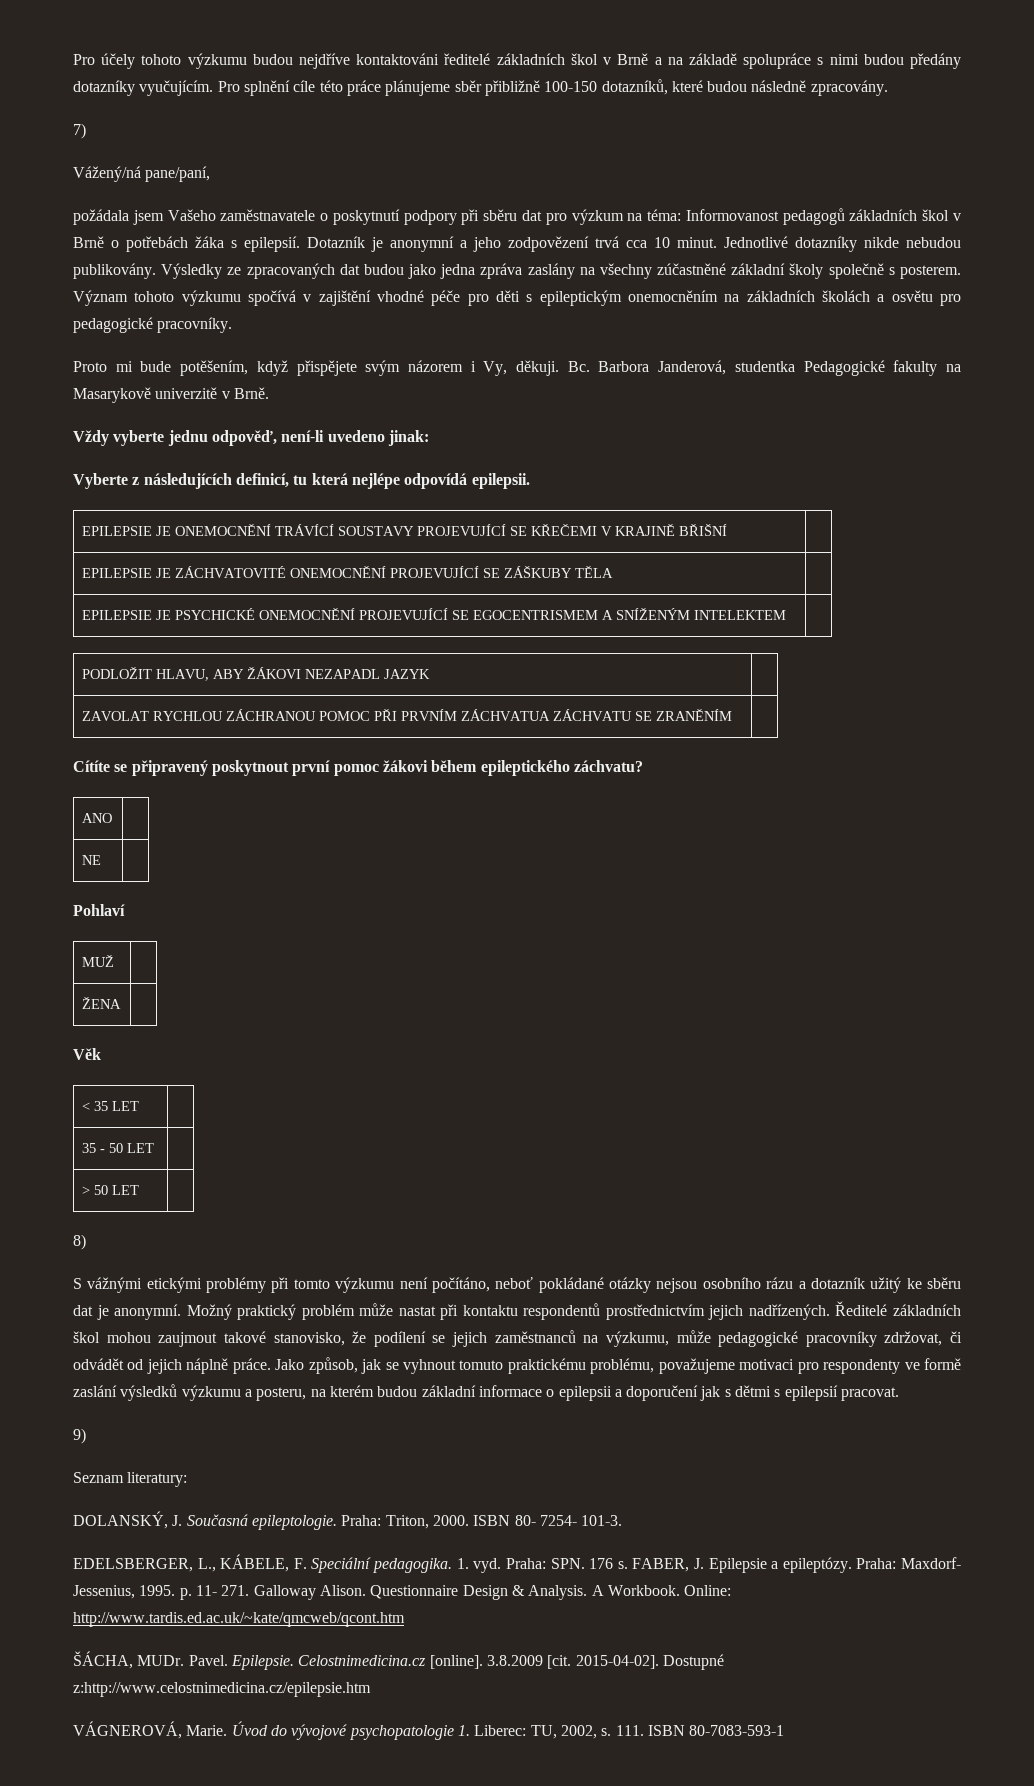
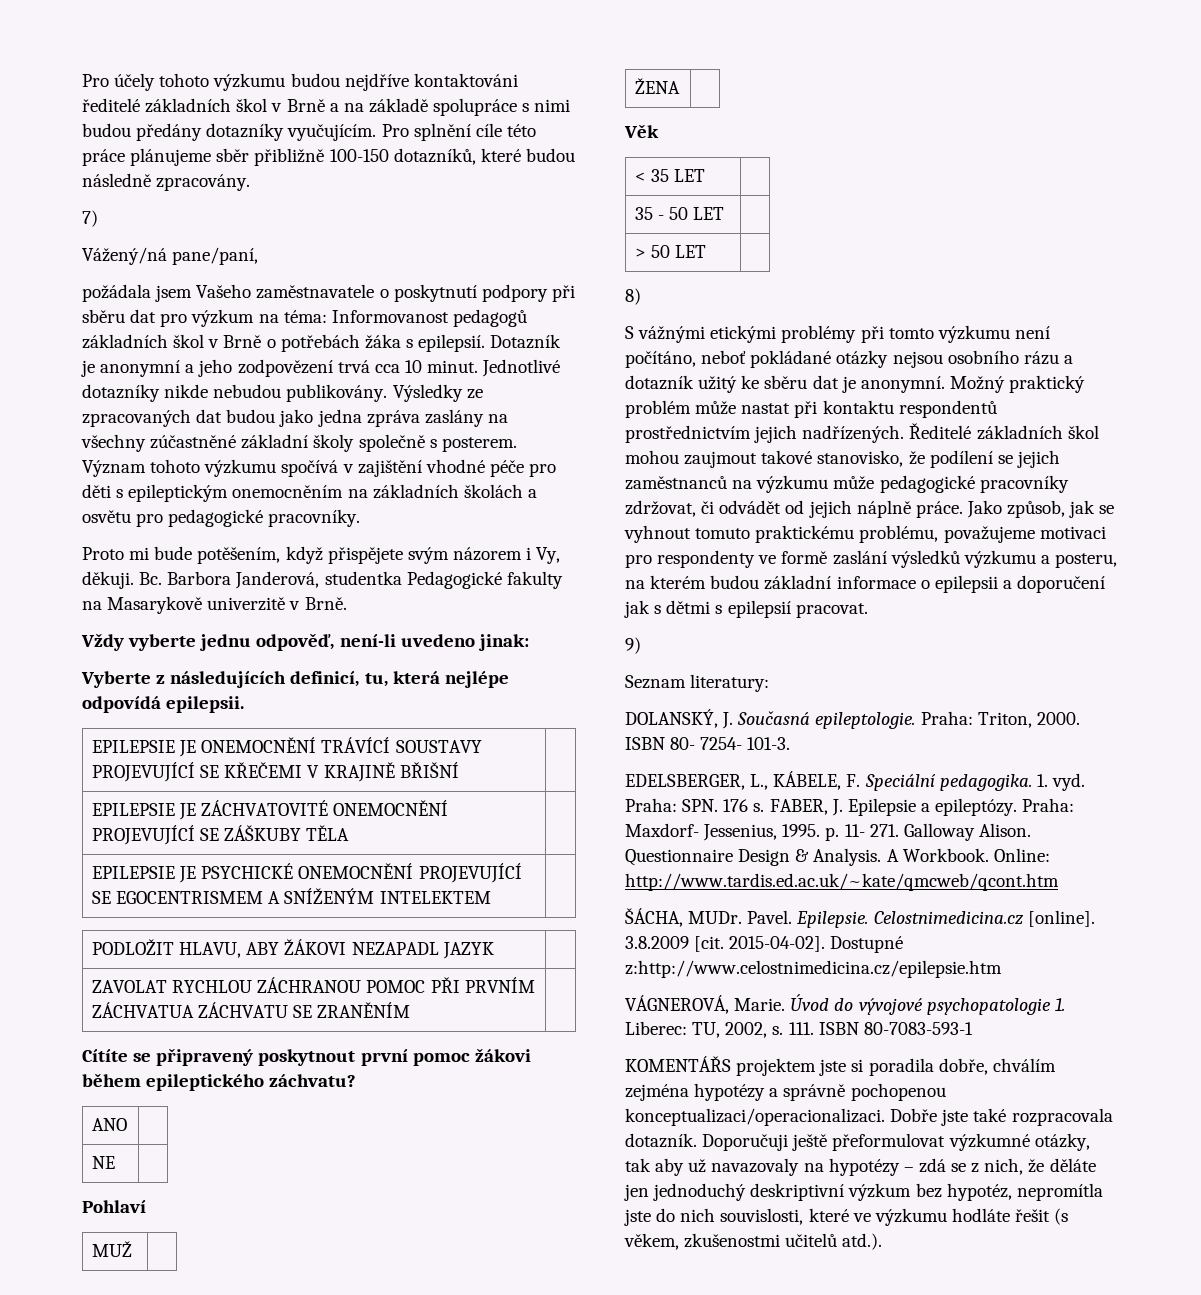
- Vyberte z následujících definicí, tu která nejlépe odpovídá epilepsii.
+ Vyberte z následujících definicí, tu, která nejlépe odpovídá epilepsii.
- Ředitelé základních škol mohou zaujmout takové stanovisko, že podílení se jejich zaměstnanců na výzkumu, může pedagogické pracovníky zdržovat, či odvádět od jejich náplně práce.
+ Ředitelé základních škol mohou zaujmout takové stanovisko, že podílení se jejich zaměstnanců na výzkumu může pedagogické pracovníky zdržovat, či odvádět od jejich náplně práce.
+ KOMENTÁŘS projektem jste si poradila dobře, chválím zejména hypotézy a správně pochopenou konceptualizaci/operacionalizaci. Dobře jste také rozpracovala dotazník. Doporučuji ještě přeformulovat výzkumné otázky, tak aby už navazovaly na hypotézy – zdá se z nich, že děláte jen jednoduchý deskriptivní výzkum bez hypotéz, nepromítla jste do nich souvislosti, které ve výzkumu hodláte řešit (s věkem, zkušenostmi učitelů atd.).

